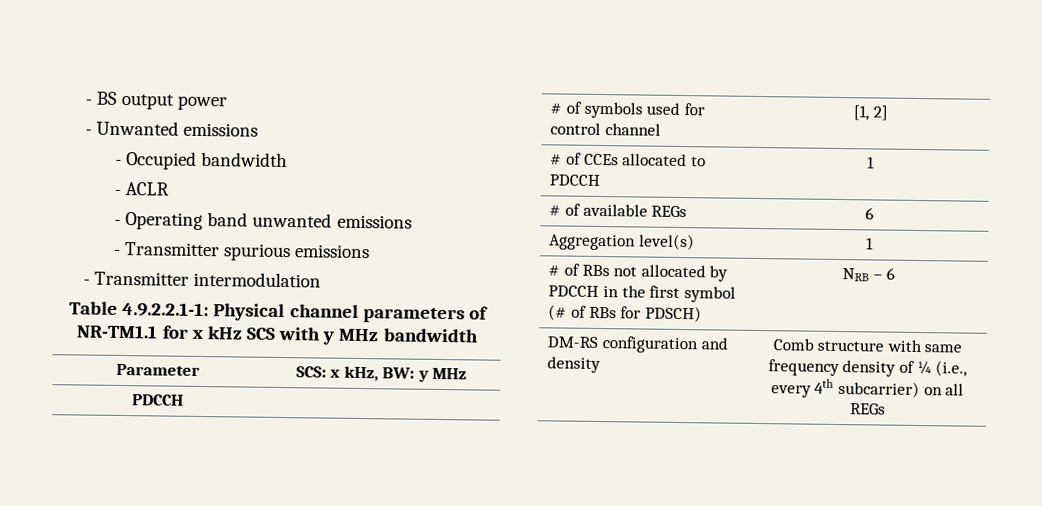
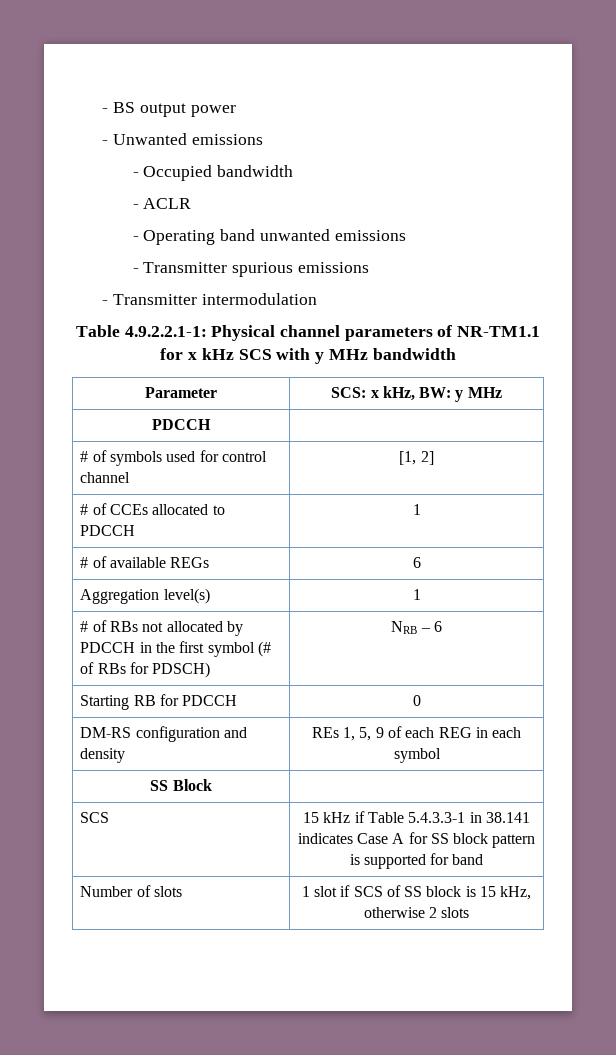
+ Starting RB for PDCCH | 0
- DM-RS configuration and density | Comb structure with same frequency density of ¼ (i.e., every 4th subcarrier) on all REGs
+ DM-RS configuration and density | REs 1, 5, 9 of each REG in each symbol
+ SS Block |
+ SCS | 15 kHz if Table 5.4.3.3-1 in 38.141 indicates Case A for SS block pattern is supported for band
+ Number of slots | 1 slot if SCS of SS block is 15 kHz, otherwise 2 slots

